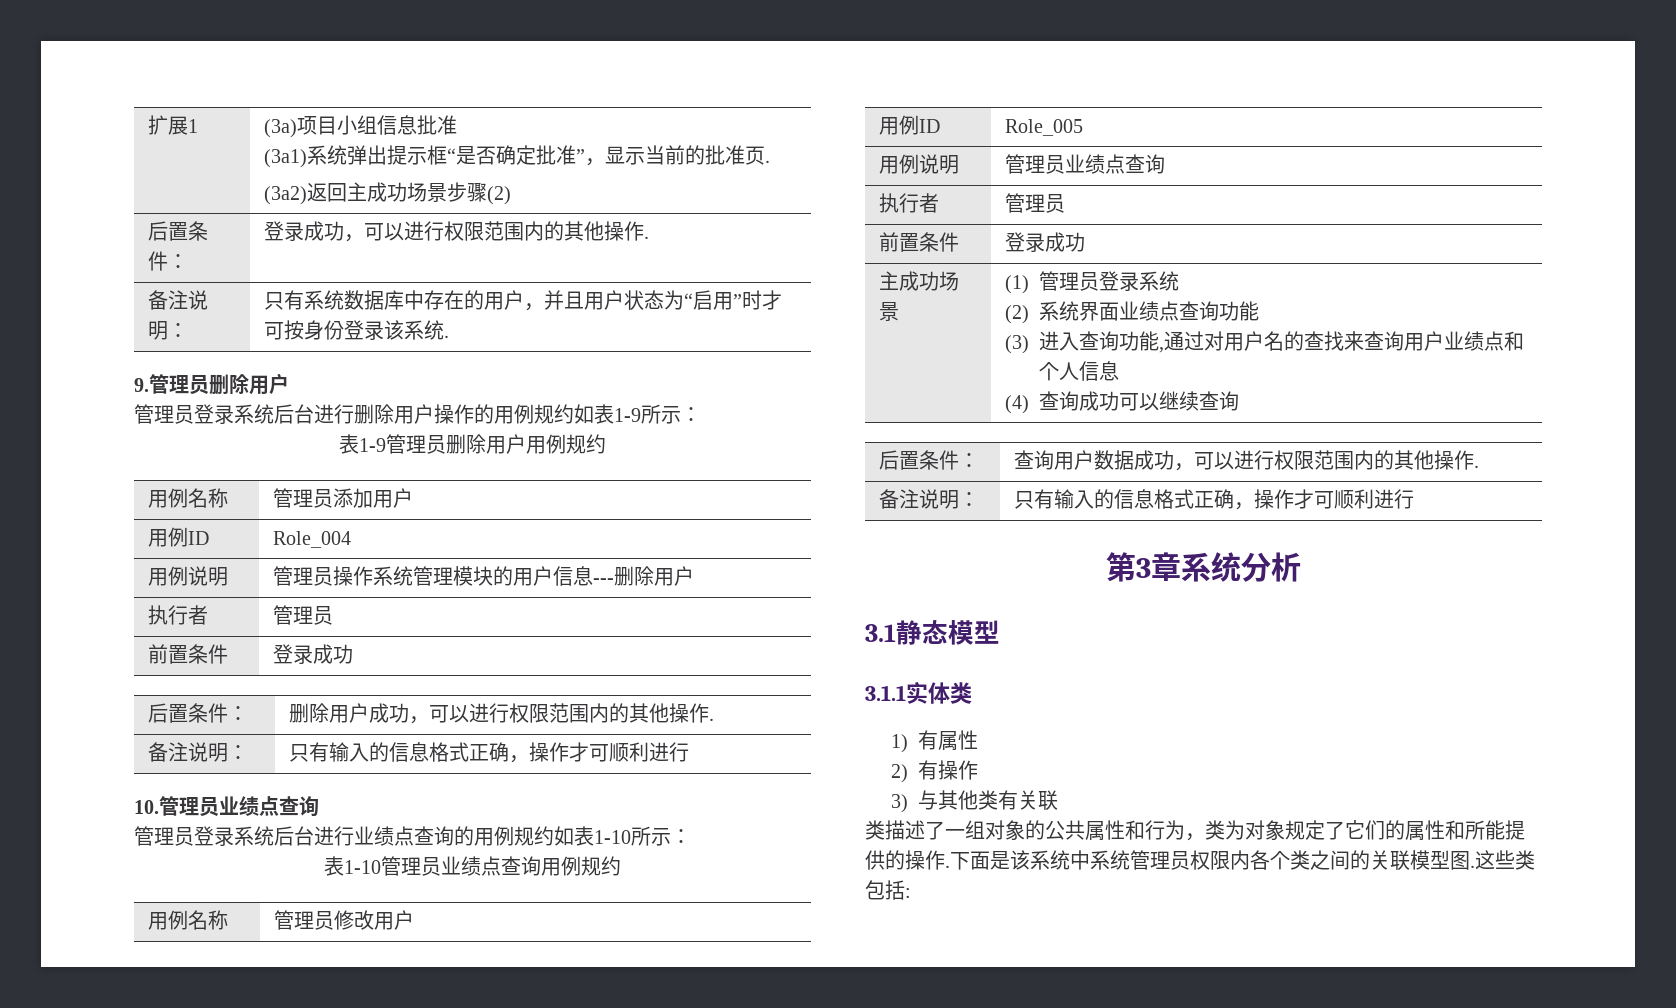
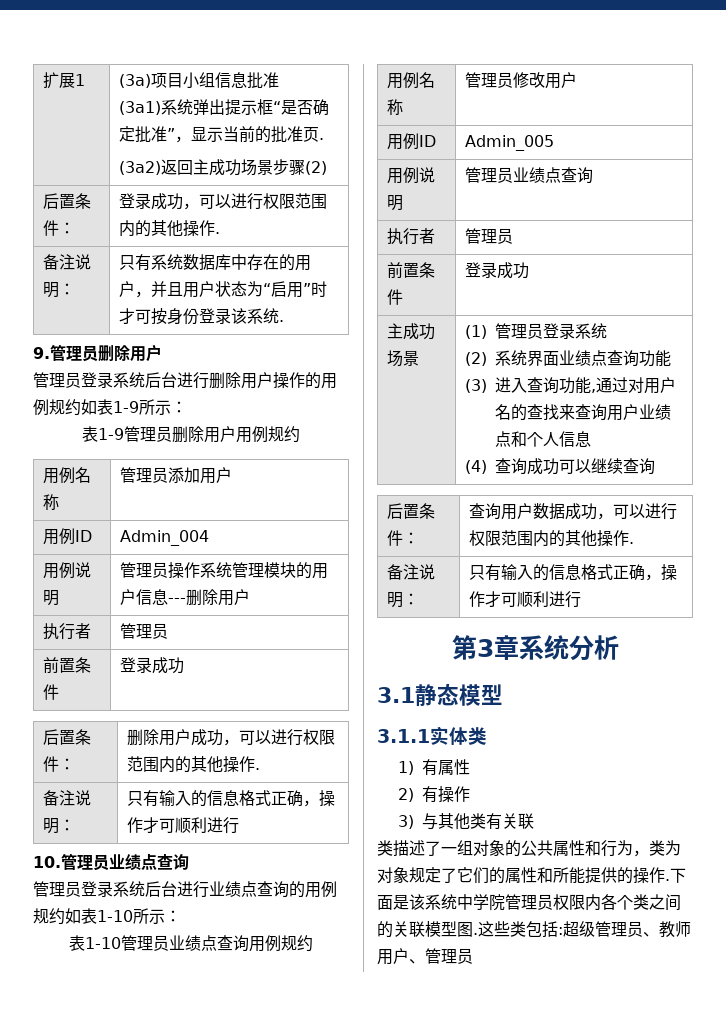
- 用例ID | Role_004
+ 用例ID | Admin_004
- 用例ID | Role_005
+ 用例ID | Admin_005
- 下面是该系统中系统管理员权限内各个类之间的关联模型图.
+ 下面是该系统中学院管理员权限内各个类之间的关联模型图.
- 这些类包括:
+ 这些类包括:超级管理员、教师用户、管理员

